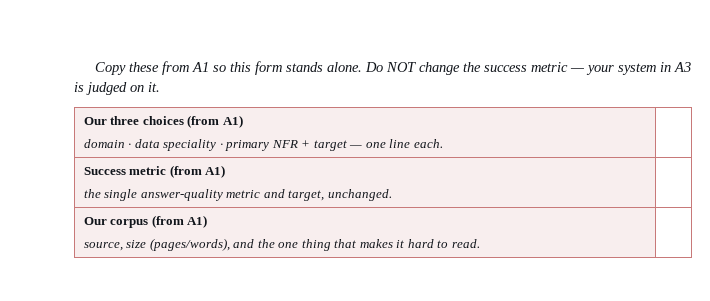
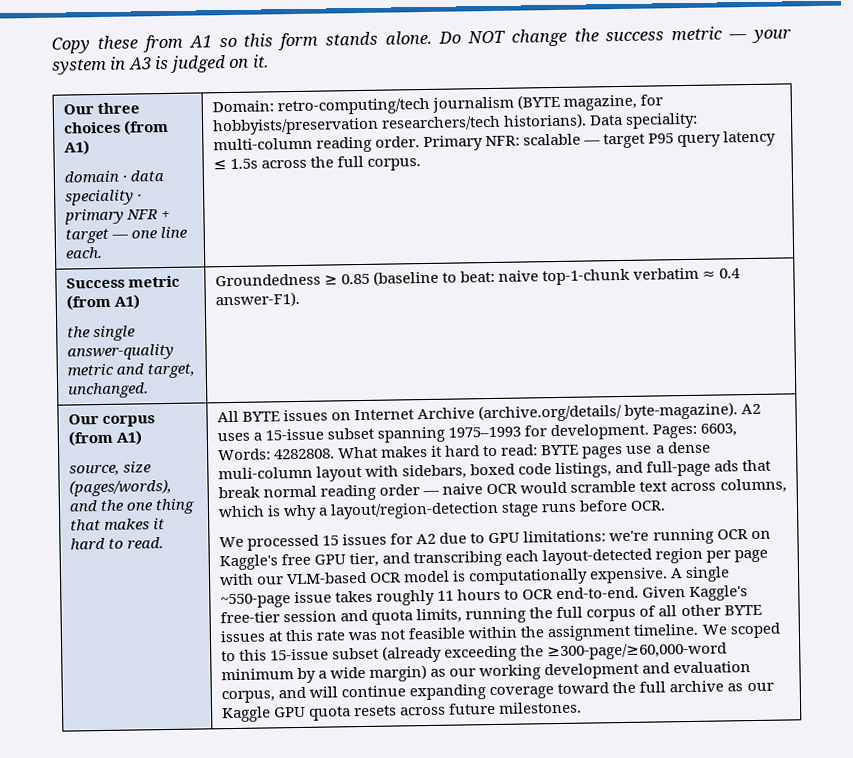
+ Domain: retro-computing/tech journalism (BYTE magazine, for hobbyists/preservation researchers/tech historians). Data speciality: multi-column reading order. Primary NFR: scalable — target P95 query latency ≤ 1.5s across the full corpus.
  Success metric (from A1)
- the single answer-quality metric and target, unchanged. |
+ the single answer-quality metric and target, unchanged. | Groundedness ≥ 0.85 (baseline to beat: naive top-1-chunk verbatim ≈ 0.4 answer-F1).
+ All BYTE issues on Internet Archive (archive.org/details/ byte-magazine). A2 uses a 15-issue subset spanning 1975–1993 for development. Pages: 6603, Words: 4282808. What makes it hard to read: BYTE pages use a dense muli-column layout with sidebars, boxed code listings, and full-page ads that break normal reading order — naive OCR would scramble text across columns, which is why a layout/region-detection stage runs before OCR.
+ We processed 15 issues for A2 due to GPU limitations: we're running OCR on Kaggle's free GPU tier, and transcribing each layout-detected region per page with our VLM-based OCR model is computationally expensive. A single ~550-page issue takes roughly 11 hours to OCR end-to-end. Given Kaggle's free-tier session and quota limits, running the full corpus of all other BYTE issues at this rate was not feasible within the assignment timeline. We scoped to this 15-issue subset (already exceeding the ≥300-page/≥60,000-word minimum by a wide margin) as our working development and evaluation corpus, and will continue expanding coverage toward the full archive as our Kaggle GPU quota resets across future milestones.

